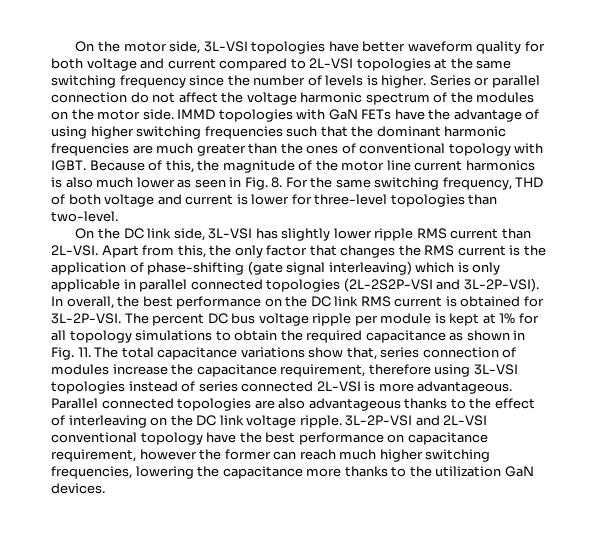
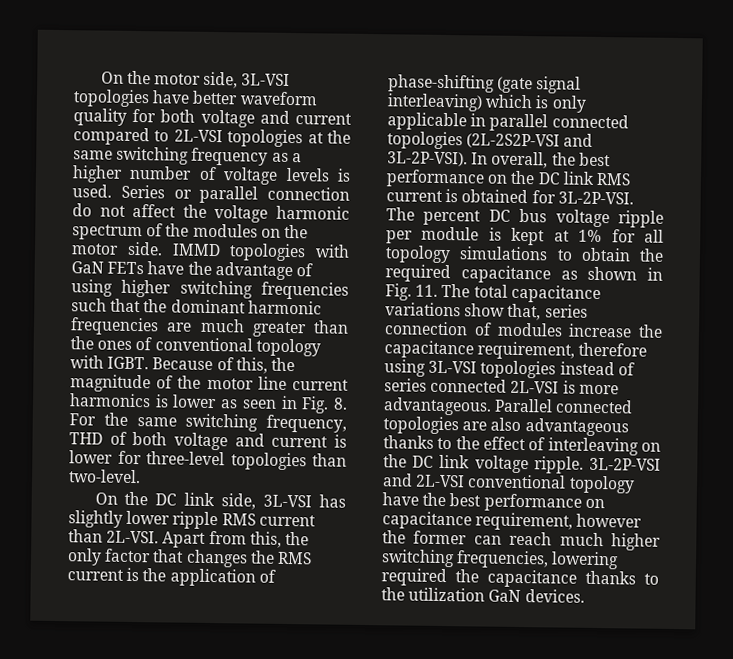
- On the motor side, 3L-VSI topologies have better waveform quality for both voltage and current compared to 2L-VSI topologies at the same switching frequency since the number of levels is higher.
+ On the motor side, 3L-VSI topologies have better waveform quality for both voltage and current compared to 2L-VSI topologies at the same switching frequency as a higher number of voltage levels is used.
- Because of this, the magnitude of the motor line current harmonics is also much lower as seen in Fig. 8. For the same switching frequency, THD of both voltage and current is lower for three-level topologies than two-level.
+ Because of this, the magnitude of the motor line current harmonics is lower as seen in Fig. 8. For the same switching frequency, THD of both voltage and current is lower for three-level topologies than two-level.
- 3L-2P-VSI and 2L-VSI conventional topology have the best performance on capacitance requirement, however the former can reach much higher switching frequencies, lowering the capacitance more thanks to the utilization GaN devices.
+ 3L-2P-VSI and 2L-VSI conventional topology have the best performance on capacitance requirement, however the former can reach much higher switching frequencies, lowering required the capacitance thanks to the utilization GaN devices.

